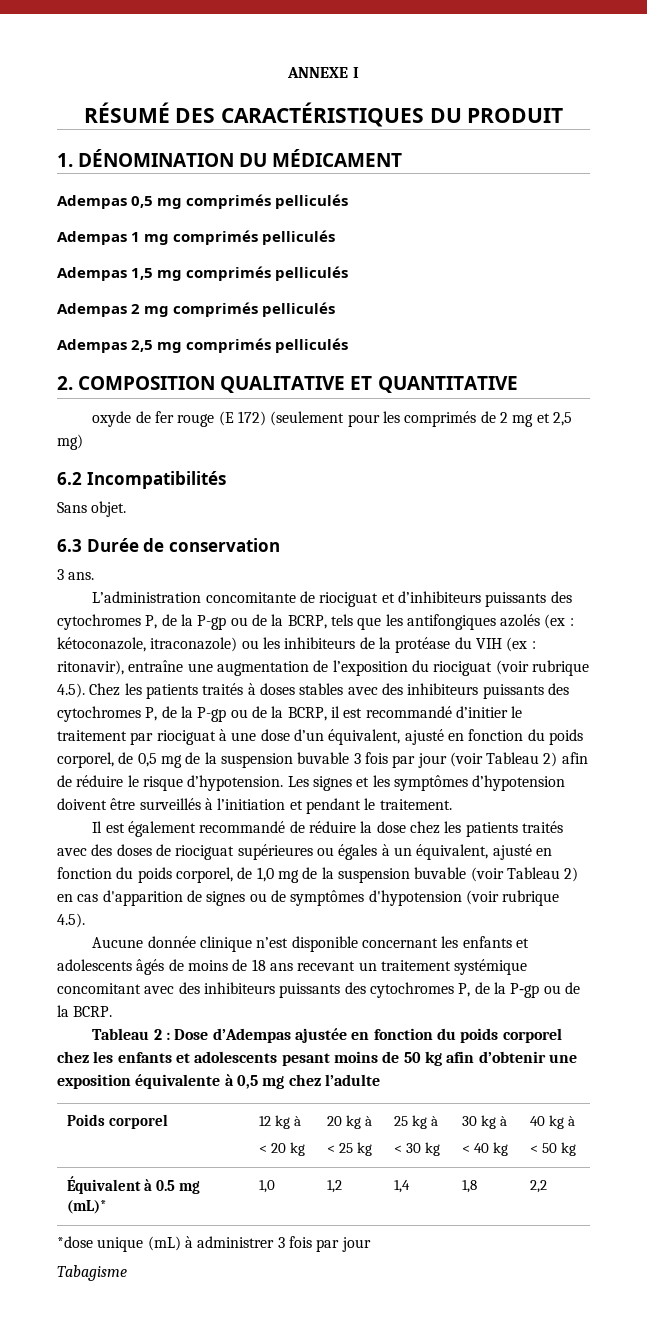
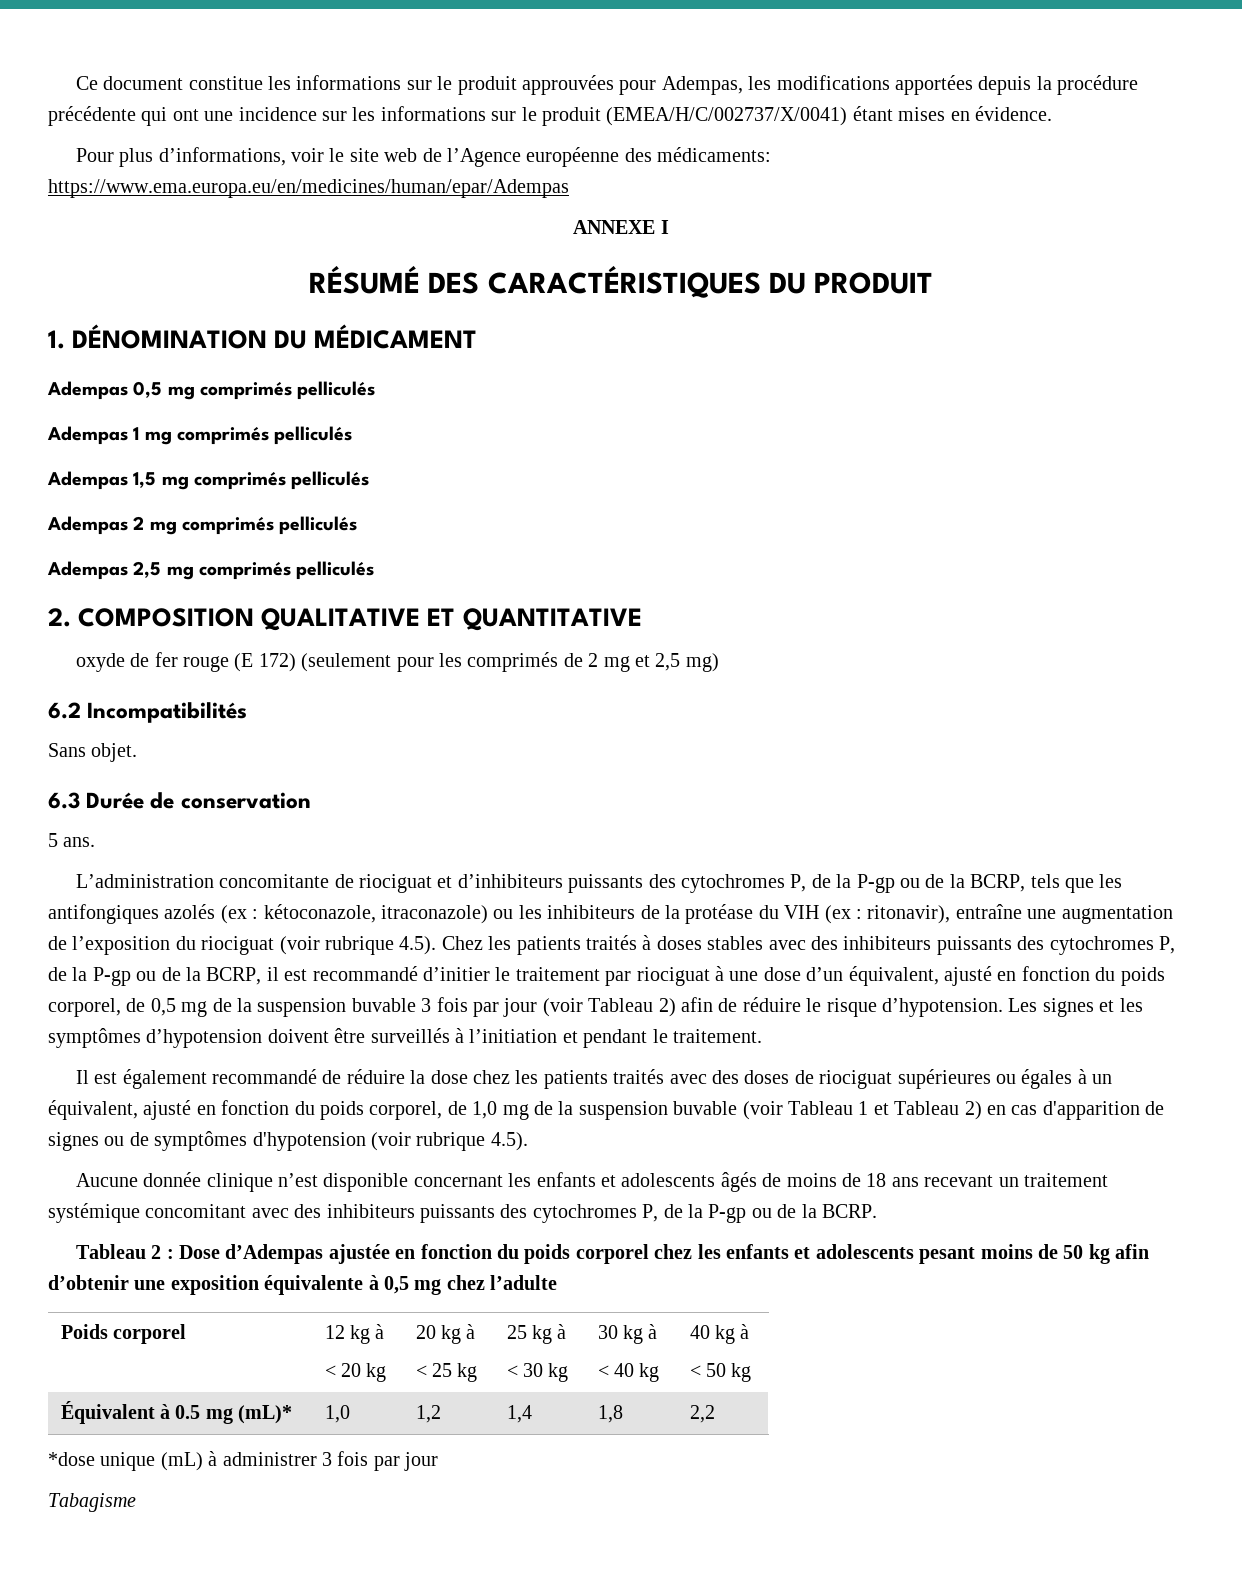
+ Ce document constitue les informations sur le produit approuvées pour Adempas, les modifications apportées depuis la procédure précédente qui ont une incidence sur les informations sur le produit (EMEA/H/C/002737/X/0041) étant mises en évidence.
+ Pour plus d’informations, voir le site web de l’Agence européenne des médicaments: https://www.ema.europa.eu/en/medicines/human/epar/Adempas
- 3 ans.
+ 5 ans.
- Il est également recommandé de réduire la dose chez les patients traités avec des doses de riociguat supérieures ou égales à un équivalent, ajusté en fonction du poids corporel, de 1,0 mg de la suspension buvable (voir Tableau 2) en cas d'apparition de signes ou de symptômes d'hypotension (voir rubrique 4.5).
+ Il est également recommandé de réduire la dose chez les patients traités avec des doses de riociguat supérieures ou égales à un équivalent, ajusté en fonction du poids corporel, de 1,0 mg de la suspension buvable (voir Tableau 1 et Tableau 2) en cas d'apparition de signes ou de symptômes d'hypotension (voir rubrique 4.5).

